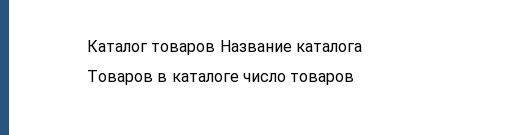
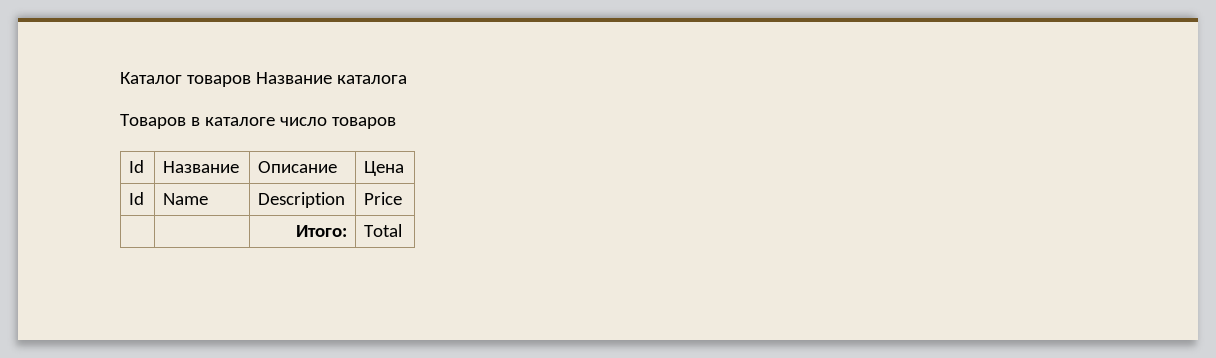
+ Id | Название | Описание | Цена
+ Id | Name | Description | Price
+ | | Итого: | Total

